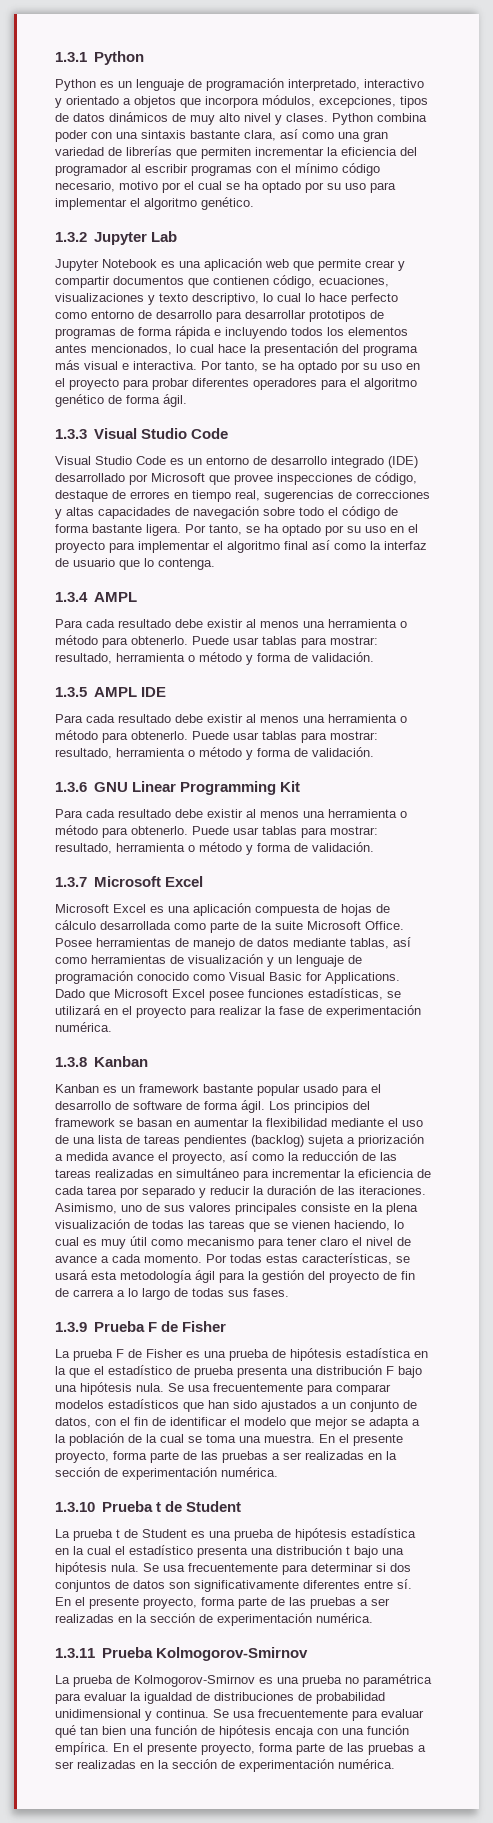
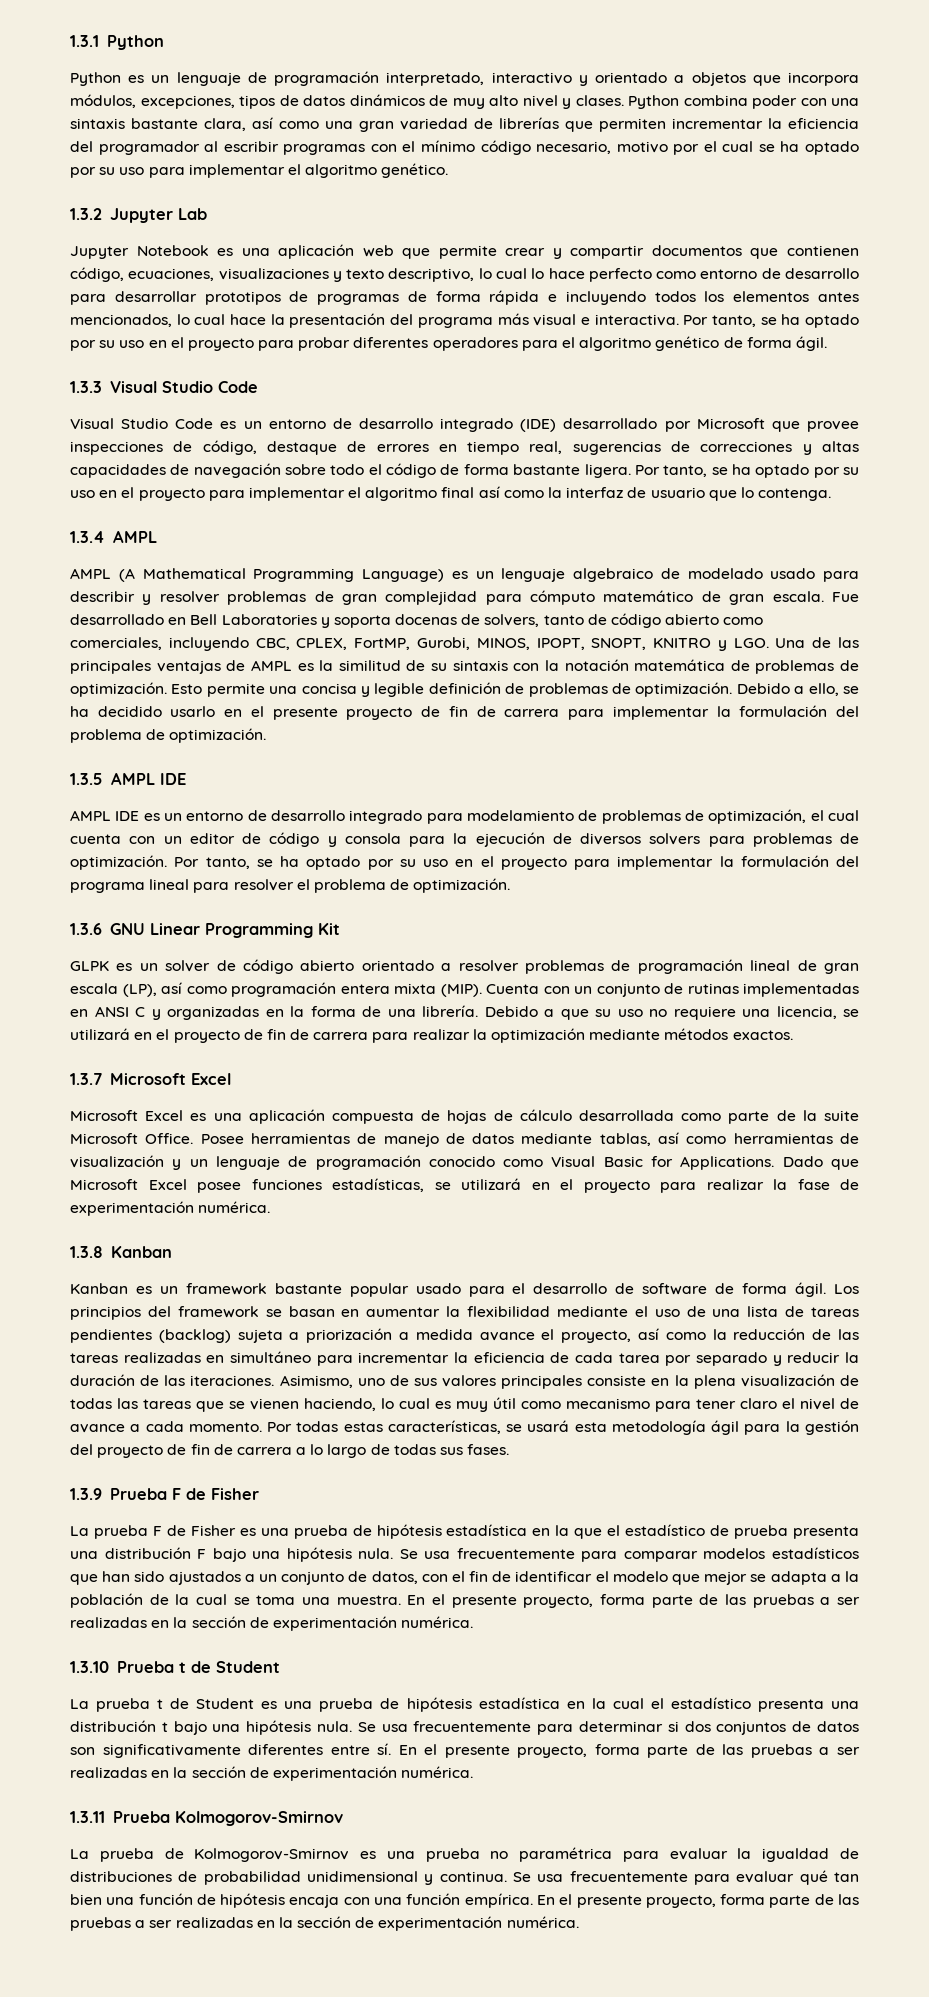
  1.3.4 AMPL
- Para cada resultado debe existir al menos una herramienta o método para obtenerlo. Puede usar tablas para mostrar: resultado, herramienta o método y forma de validación.
+ AMPL (A Mathematical Programming Language) es un lenguaje algebraico de modelado usado para describir y resolver problemas de gran complejidad para cómputo matemático de gran escala. Fue desarrollado en Bell Laboratories y soporta docenas de solvers, tanto de código abierto como comerciales, incluyendo CBC, CPLEX, FortMP, Gurobi, MINOS, IPOPT, SNOPT, KNITRO y LGO. Una de las principales ventajas de AMPL es la similitud de su sintaxis con la notación matemática de problemas de optimización. Esto permite una concisa y legible definición de problemas de optimización. Debido a ello, se ha decidido usarlo en el presente proyecto de fin de carrera para implementar la formulación del problema de optimización.
  1.3.5 AMPL IDE
- Para cada resultado debe existir al menos una herramienta o método para obtenerlo. Puede usar tablas para mostrar: resultado, herramienta o método y forma de validación.
+ AMPL IDE es un entorno de desarrollo integrado para modelamiento de problemas de optimización, el cual cuenta con un editor de código y consola para la ejecución de diversos solvers para problemas de optimización. Por tanto, se ha optado por su uso en el proyecto para implementar la formulación del programa lineal para resolver el problema de optimización.
  1.3.6 GNU Linear Programming Kit
- Para cada resultado debe existir al menos una herramienta o método para obtenerlo. Puede usar tablas para mostrar: resultado, herramienta o método y forma de validación.
+ GLPK es un solver de código abierto orientado a resolver problemas de programación lineal de gran escala (LP), así como programación entera mixta (MIP). Cuenta con un conjunto de rutinas implementadas en ANSI C y organizadas en la forma de una librería. Debido a que su uso no requiere una licencia, se utilizará en el proyecto de fin de carrera para realizar la optimización mediante métodos exactos.

